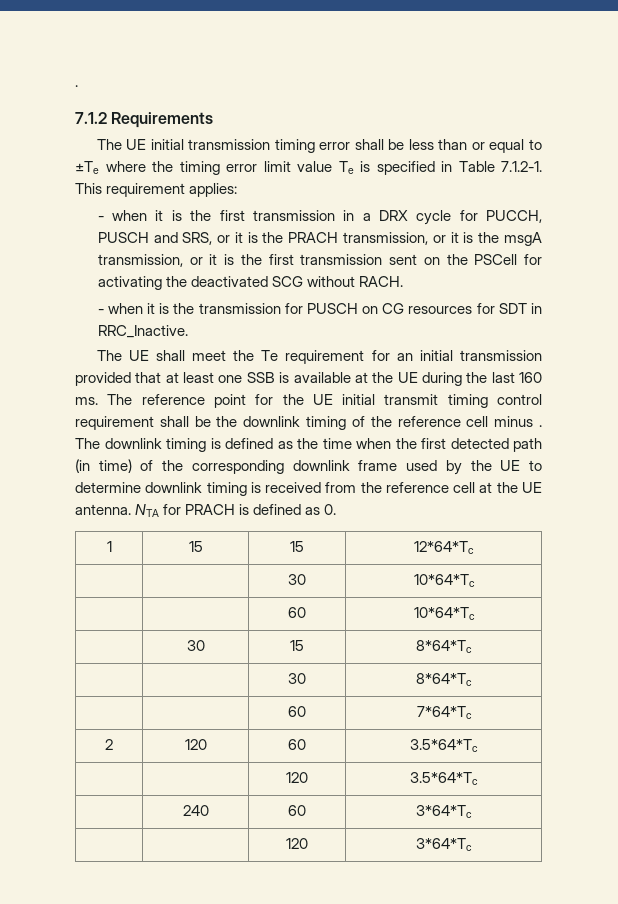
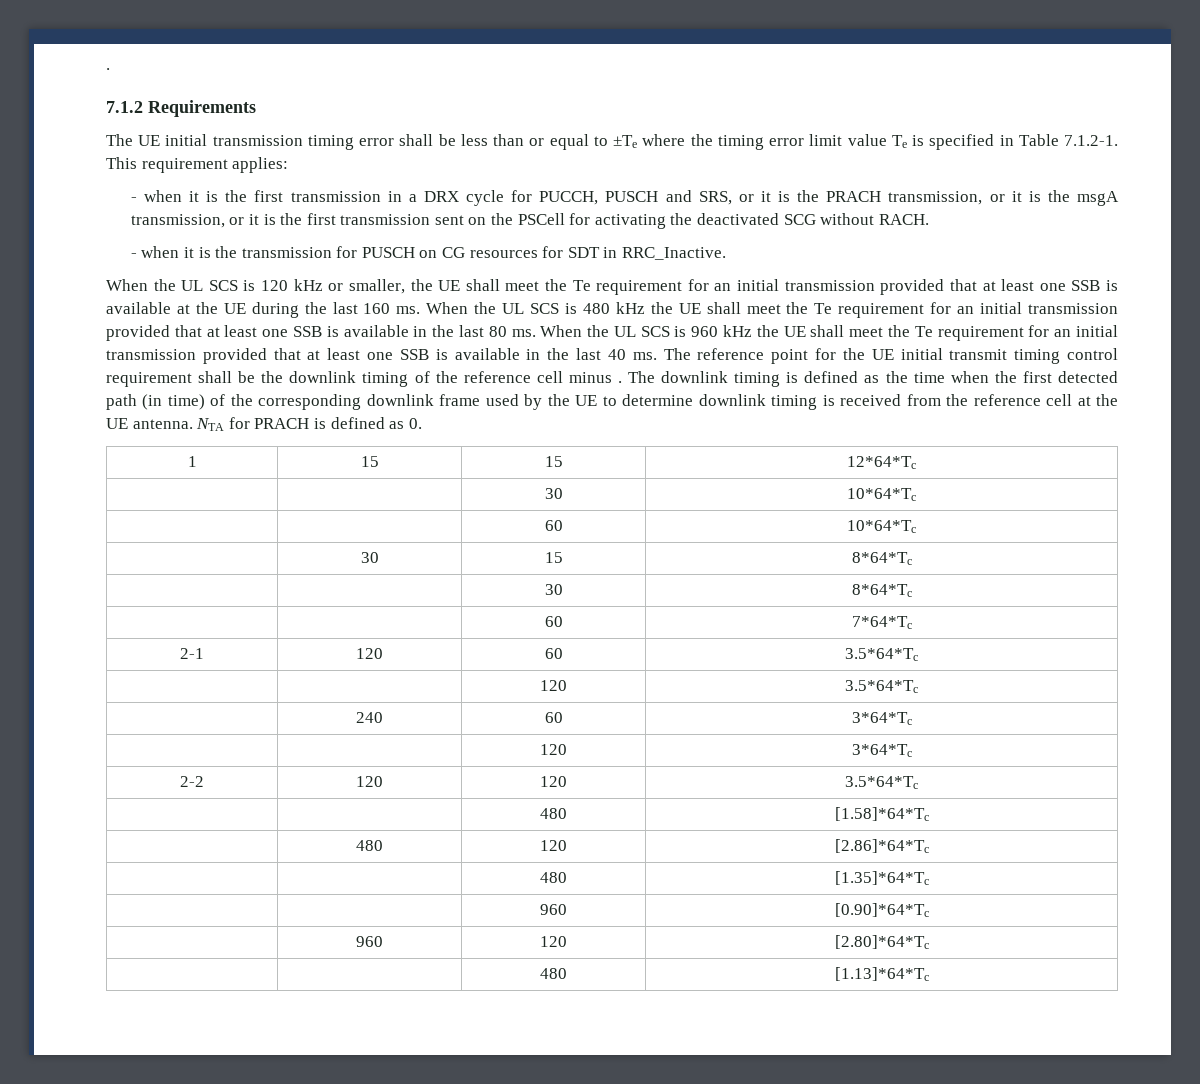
- The UE shall meet the Te requirement for an initial transmission provided that at least one SSB is available at the UE during the last 160 ms.
+ When the UL SCS is 120 kHz or smaller, the UE shall meet the Te requirement for an initial transmission provided that at least one SSB is available at the UE during the last 160 ms.
+ When the UL SCS is 480 kHz the UE shall meet the Te requirement for an initial transmission provided that at least one SSB is available in the last 80 ms. When the UL SCS is 960 kHz the UE shall meet the Te requirement for an initial transmission provided that at least one SSB is available in the last 40 ms.
- 2 | 120 | 60 | 3.5*64*Tc
+ 2-1 | 120 | 60 | 3.5*64*Tc
+ 2-2 | 120 | 120 | 3.5*64*Tc
+ | | 480 | [1.58]*64*Tc
+ | 480 | 120 | [2.86]*64*Tc
+ | | 480 | [1.35]*64*Tc
+ | | 960 | [0.90]*64*Tc
+ | 960 | 120 | [2.80]*64*Tc
+ | | 480 | [1.13]*64*Tc

